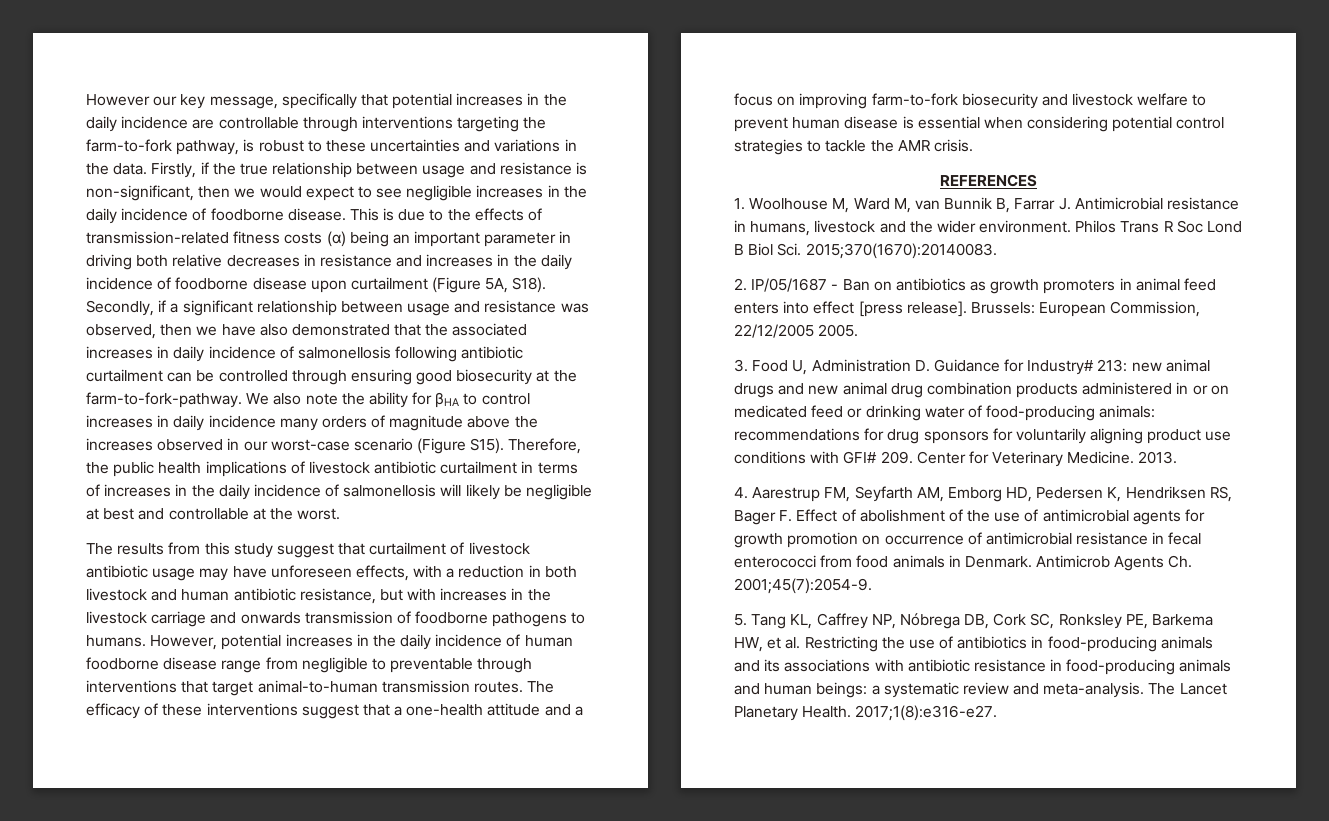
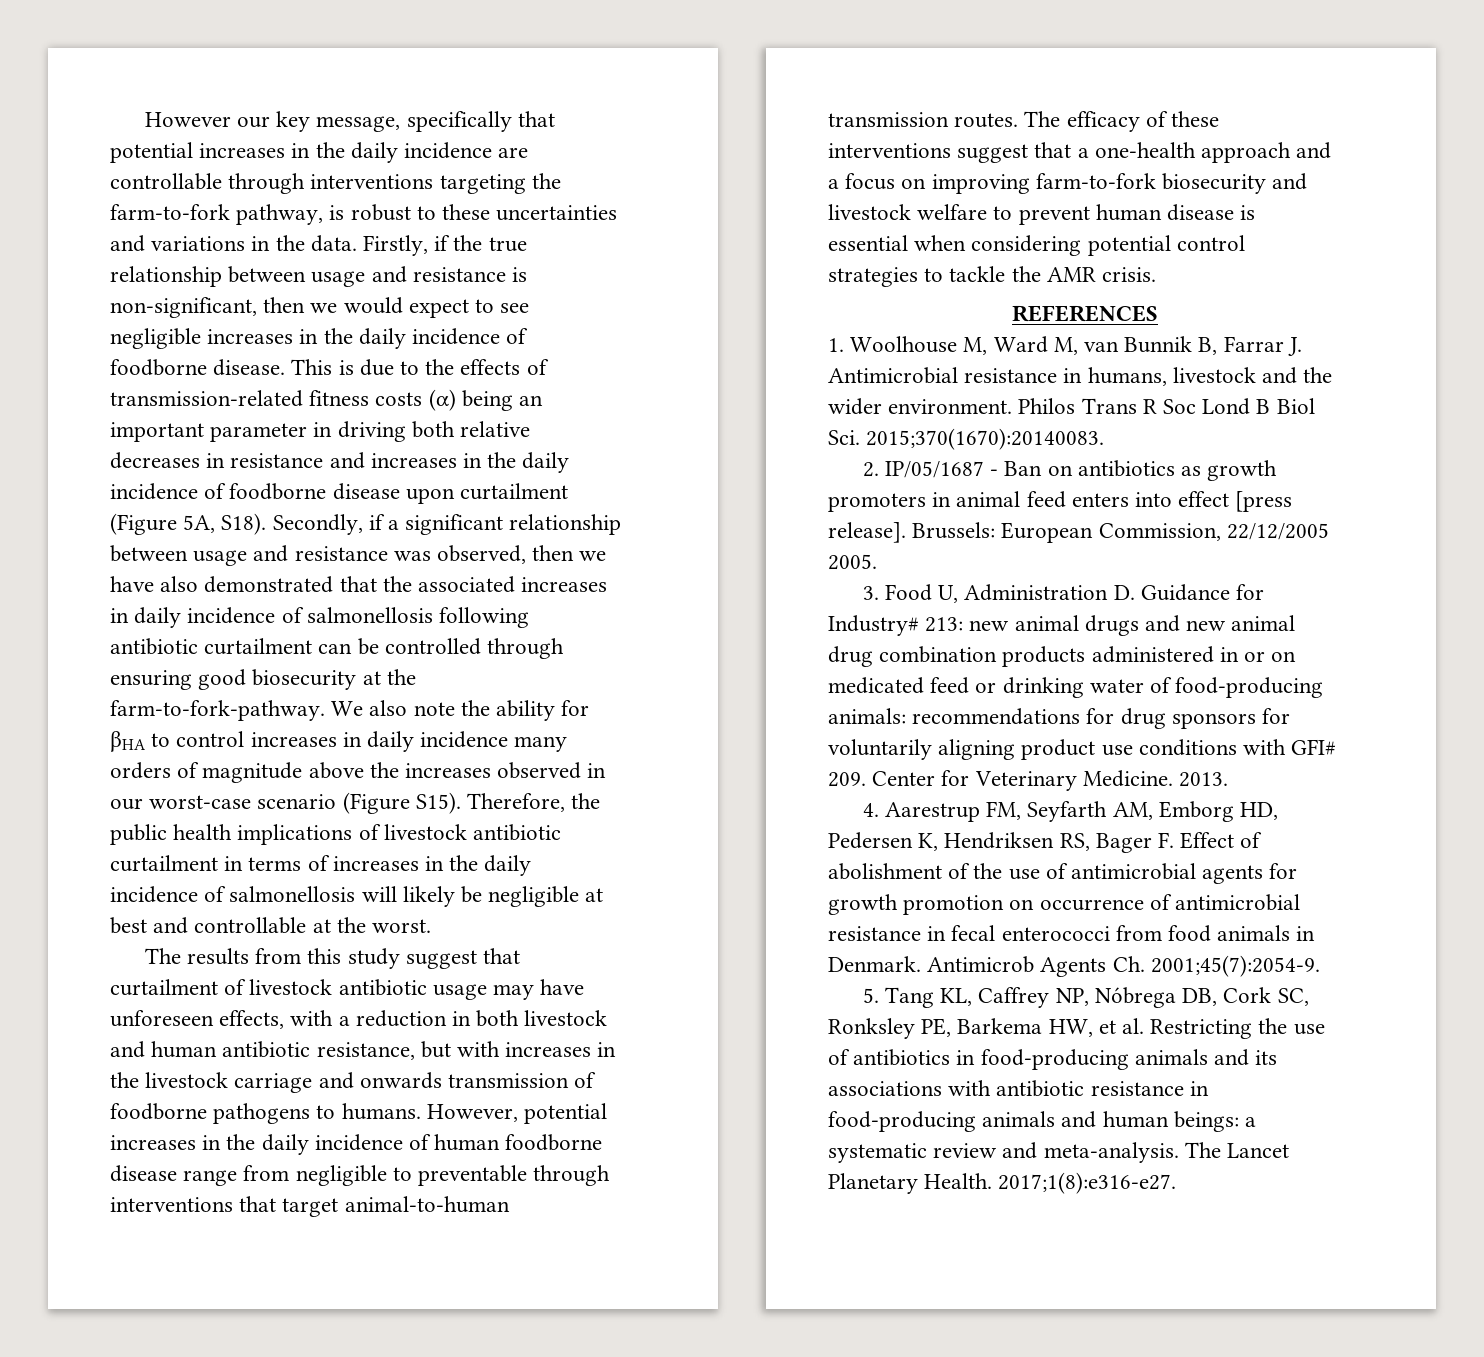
- The efficacy of these interventions suggest that a one-health attitude and a focus on improving farm-to-fork biosecurity and livestock welfare to prevent human disease is essential when considering potential control strategies to tackle the AMR crisis.
+ The efficacy of these interventions suggest that a one-health approach and a focus on improving farm-to-fork biosecurity and livestock welfare to prevent human disease is essential when considering potential control strategies to tackle the AMR crisis.

